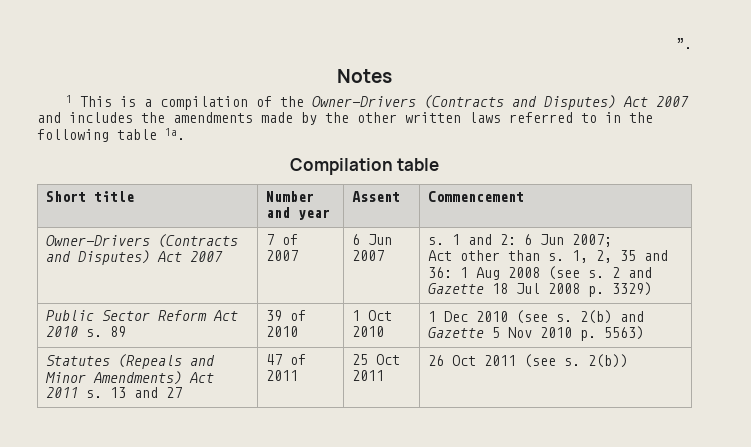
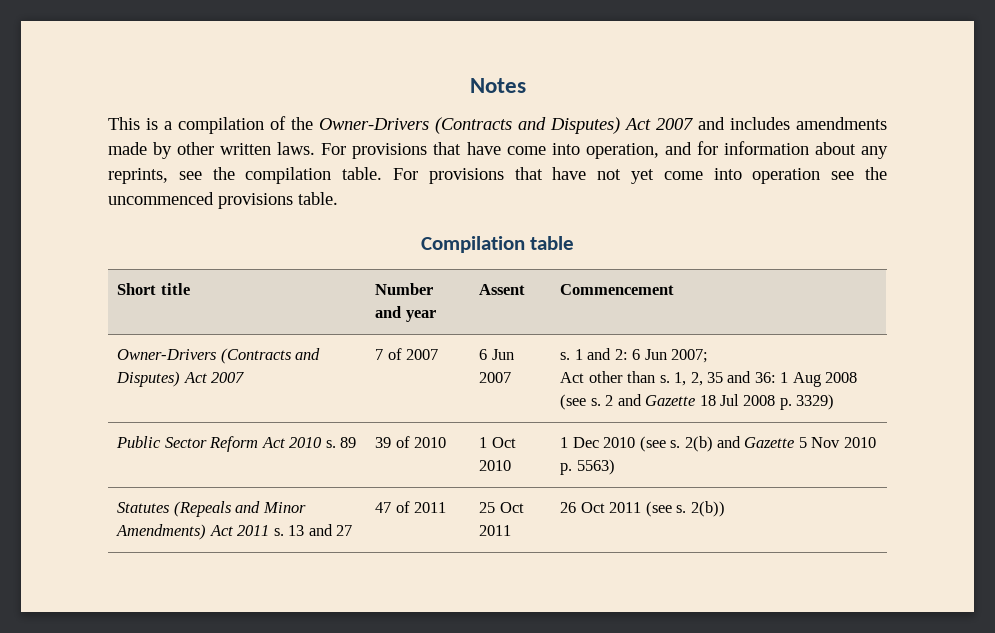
- ”.
- 1 This is a compilation of the Owner-Drivers (Contracts and Disputes) Act 2007 and includes the amendments made by the other written laws referred to in the following table 1a.
+ This is a compilation of the Owner-Drivers (Contracts and Disputes) Act 2007 and includes amendments made by other written laws. For provisions that have come into operation, and for information about any reprints, see the compilation table. For provisions that have not yet come into operation see the uncommenced provisions table.

